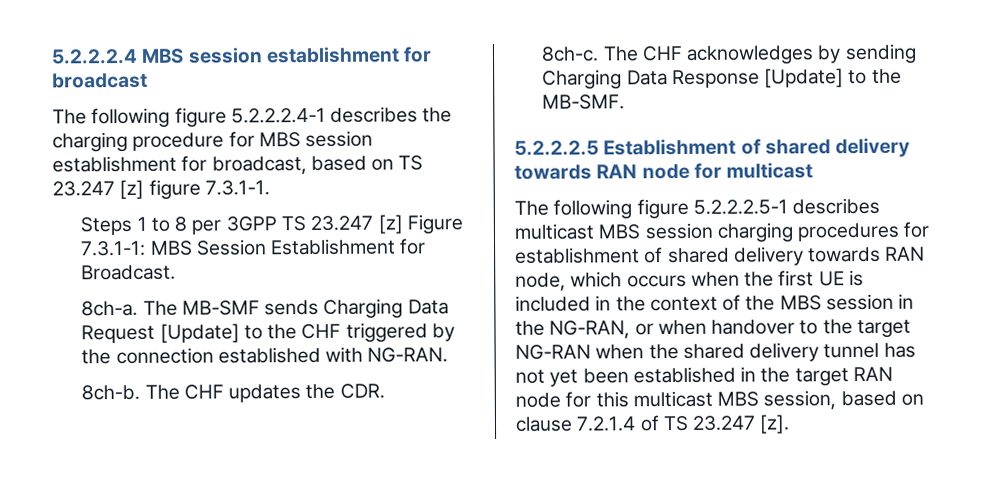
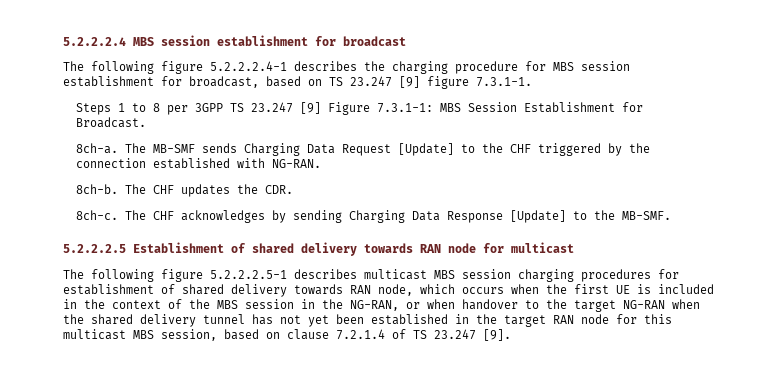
- The following figure 5.2.2.2.4-1 describes the charging procedure for MBS session establishment for broadcast, based on TS 23.247 [z] figure 7.3.1-1.
+ The following figure 5.2.2.2.4-1 describes the charging procedure for MBS session establishment for broadcast, based on TS 23.247 [9] figure 7.3.1-1.
- Steps 1 to 8 per 3GPP TS 23.247 [z] Figure 7.3.1-1: MBS Session Establishment for Broadcast.
+ Steps 1 to 8 per 3GPP TS 23.247 [9] Figure 7.3.1-1: MBS Session Establishment for Broadcast.
- The following figure 5.2.2.2.5-1 describes multicast MBS session charging procedures for establishment of shared delivery towards RAN node, which occurs when the first UE is included in the context of the MBS session in the NG-RAN, or when handover to the target NG-RAN when the shared delivery tunnel has not yet been established in the target RAN node for this multicast MBS session, based on clause 7.2.1.4 of TS 23.247 [z].
+ The following figure 5.2.2.2.5-1 describes multicast MBS session charging procedures for establishment of shared delivery towards RAN node, which occurs when the first UE is included in the context of the MBS session in the NG-RAN, or when handover to the target NG-RAN when the shared delivery tunnel has not yet been established in the target RAN node for this multicast MBS session, based on clause 7.2.1.4 of TS 23.247 [9].

